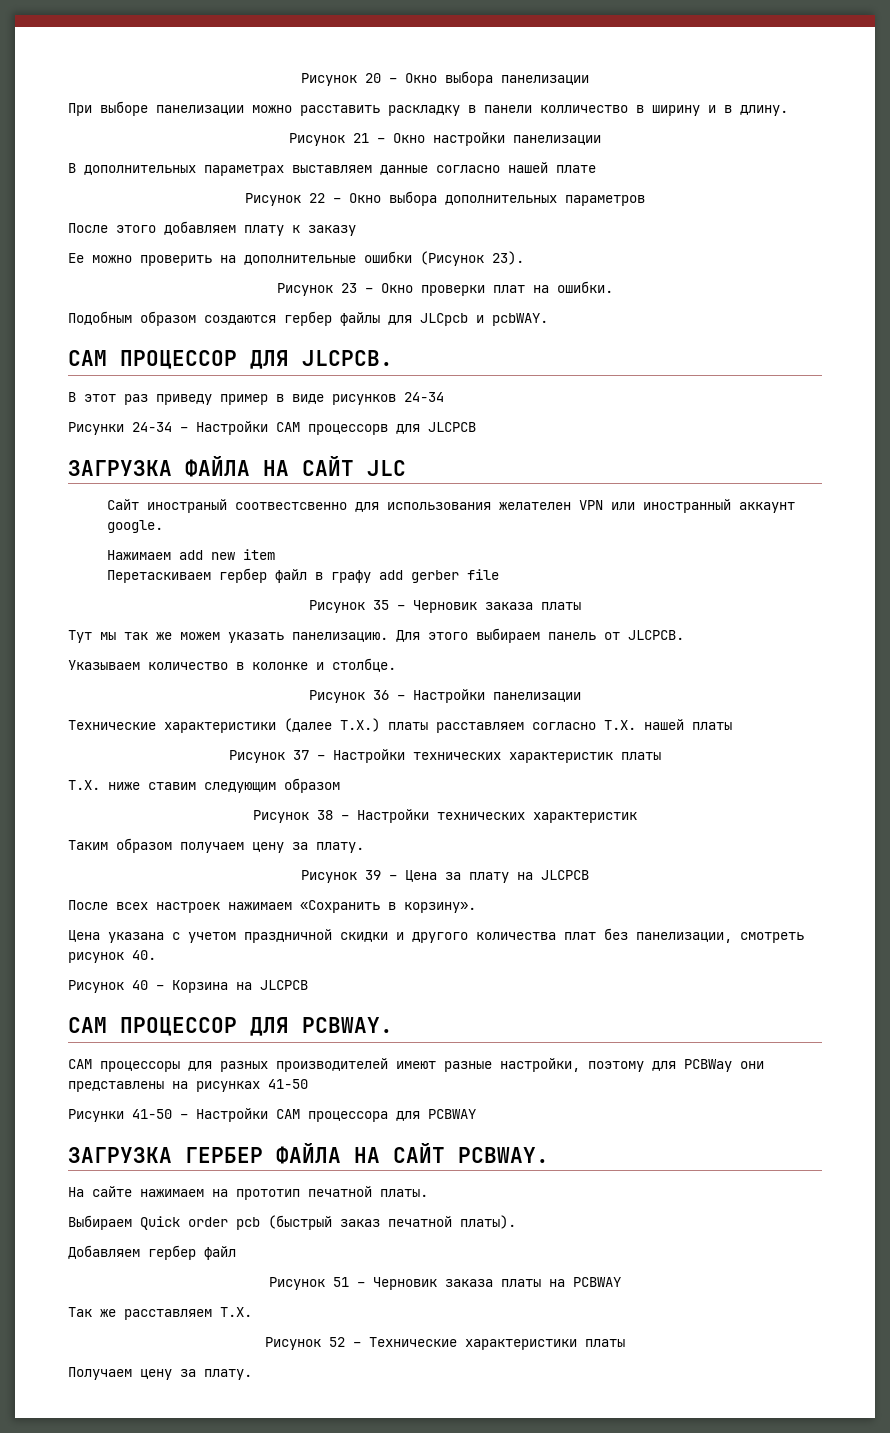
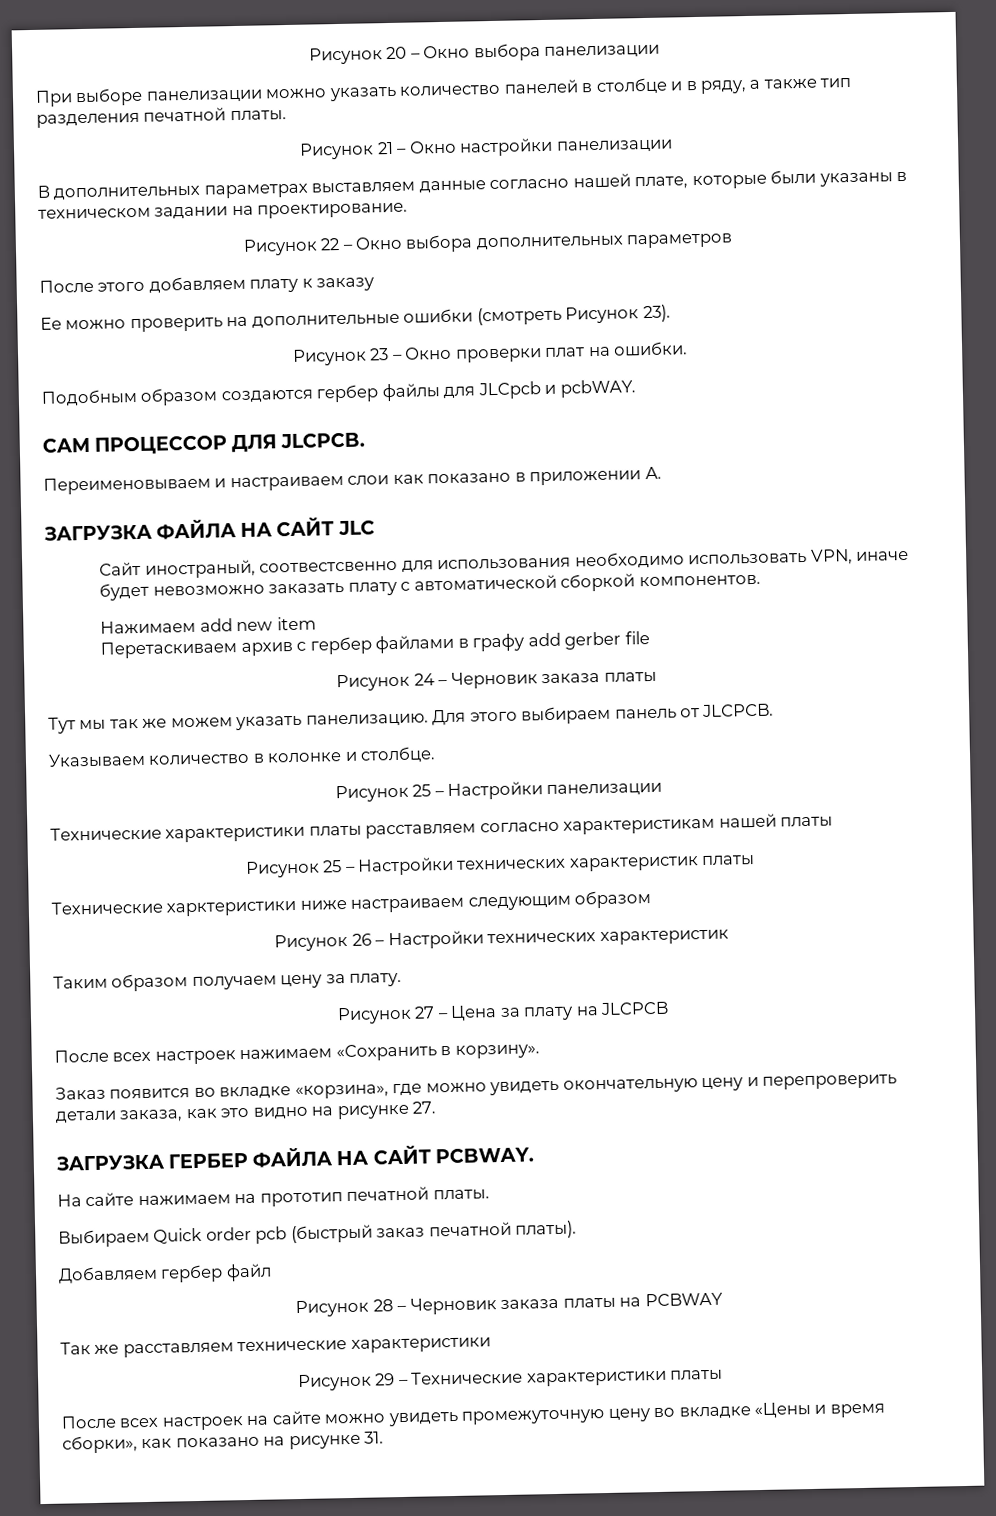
- При выборе панелизации можно расставить раскладку в панели колличество в ширину и в длину.
+ При выборе панелизации можно указать количество панелей в столбце и в ряду, а также тип разделения печатной платы.
- В дополнительных параметрах выставляем данные согласно нашей плате
+ В дополнительных параметрах выставляем данные согласно нашей плате, которые были указаны в техническом задании на проектирование.
- Ее можно проверить на дополнительные ошибки (Рисунок 23).
+ Ее можно проверить на дополнительные ошибки (смотреть Рисунок 23).
- В этот раз приведу пример в виде рисунков 24-34
- Рисунки 24-34 – Настройки САМ процессорв для JLCPCB
+ Переименовываем и настраиваем слои как показано в приложении А.
- Сайт иностраный соотвестсвенно для использования желателен VPN или иностранный аккаунт google.
+ Сайт иностраный, соотвестсвенно для использования необходимо использовать VPN, иначе будет невозможно заказать плату с автоматической сборкой компонентов.
- Перетаскиваем гербер файл в графу add gerber file
+ Перетаскиваем архив с гербер файлами в графу add gerber file
- Рисунок 35 – Черновик заказа платы
+ Рисунок 24 – Черновик заказа платы
- Рисунок 36 – Настройки панелизации
+ Рисунок 25 – Настройки панелизации
- Технические характеристики (далее Т.Х.) платы расставляем согласно Т.Х. нашей платы
+ Технические характеристики платы расставляем согласно характеристикам нашей платы
- Рисунок 37 – Настройки технических характеристик платы
+ Рисунок 25 – Настройки технических характеристик платы
- Т.Х. ниже ставим следующим образом
+ Технические харктеристики ниже настраиваем следующим образом
- Рисунок 38 – Настройки технических характеристик
+ Рисунок 26 – Настройки технических характеристик
- Рисунок 39 – Цена за плату на JLCPCB
+ Рисунок 27 – Цена за плату на JLCPCB
- Цена указана с учетом праздничной скидки и другого количества плат без панелизации, смотреть рисунок 40.
- Рисунок 40 – Корзина на JLCPCB
- САМ ПРОЦЕССОР ДЛЯ PCBWAY.
- САМ процессоры для разных производителей имеют разные настройки, поэтому для PCBWay они представлены на рисунках 41-50
- Рисунки 41-50 – Настройки САМ процессора для PCBWAY
+ Заказ появится во вкладке «корзина», где можно увидеть окончательную цену и перепроверить детали заказа, как это видно на рисунке 27.
- Рисунок 51 – Черновик заказа платы на PCBWAY
+ Рисунок 28 – Черновик заказа платы на PCBWAY
- Так же расставляем Т.Х.
- Рисунок 52 – Технические характеристики платы
+ Так же расставляем технические характеристики
+ Рисунок 29 – Технические характеристики платы
- Получаем цену за плату.
+ После всех настроек на сайте можно увидеть промежуточную цену во вкладке «Цены и время сборки», как показано на рисунке 31.

